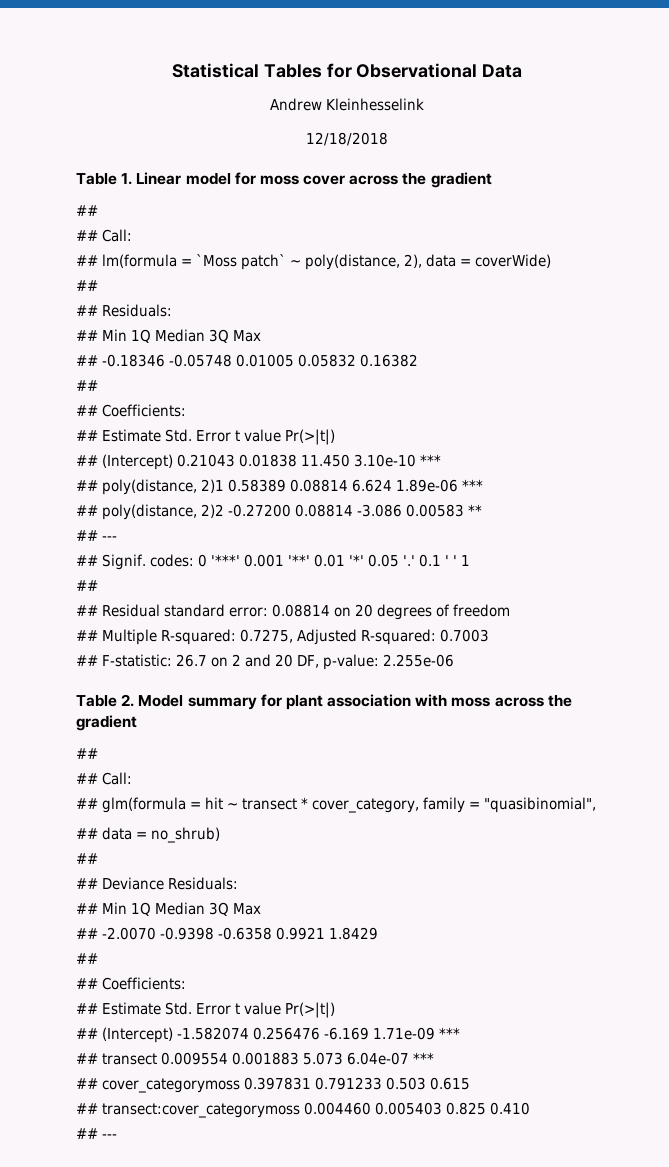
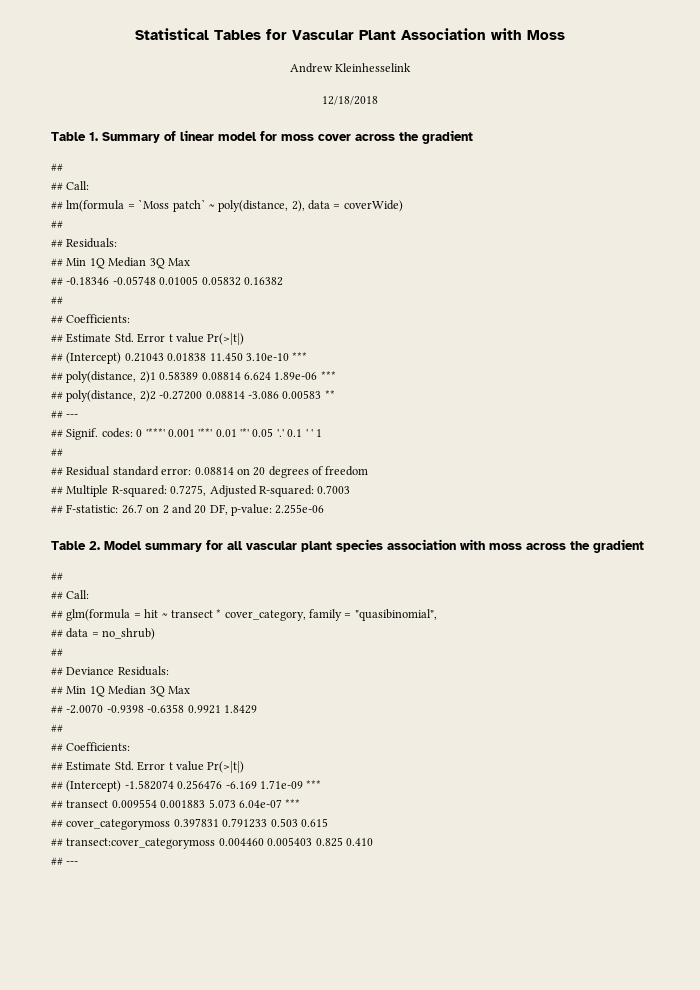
- Statistical Tables for Observational Data
+ Statistical Tables for Vascular Plant Association with Moss
- Table 1. Linear model for moss cover across the gradient
+ Table 1. Summary of linear model for moss cover across the gradient
- Table 2. Model summary for plant association with moss across the gradient
+ Table 2. Model summary for all vascular plant species association with moss across the gradient

